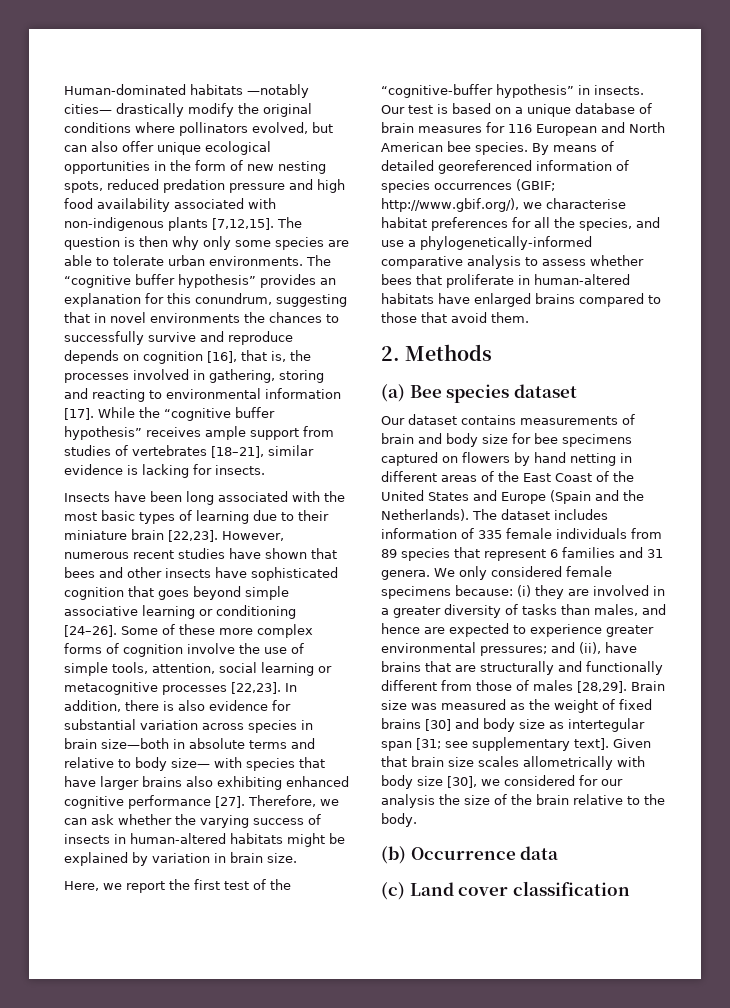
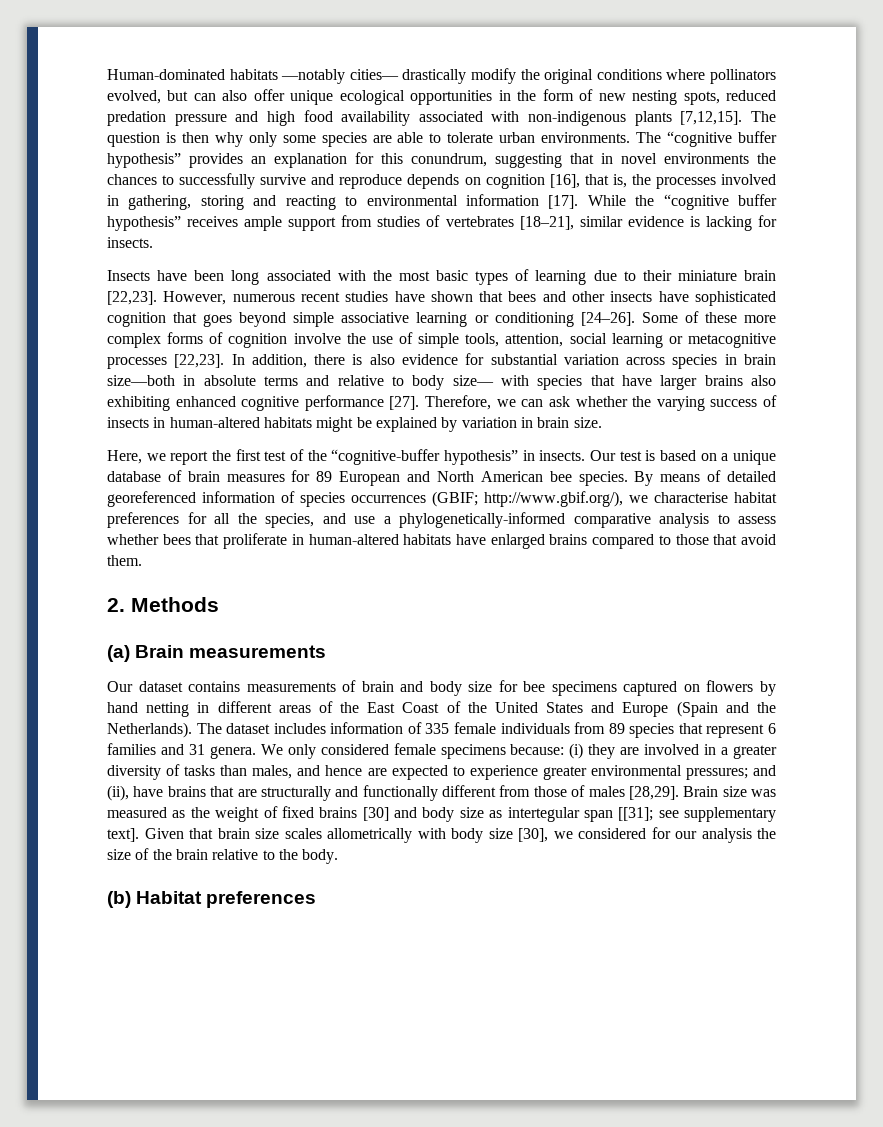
- Our test is based on a unique database of brain measures for 116 European and North American bee species.
+ Our test is based on a unique database of brain measures for 89 European and North American bee species.
- (a) Bee species dataset
+ (a) Brain measurements
- Brain size was measured as the weight of fixed brains [30] and body size as intertegular span [31; see supplementary text].
+ Brain size was measured as the weight of fixed brains [30] and body size as intertegular span [[31]; see supplementary text].
- (b) Occurrence data
- (c) Land cover classification
+ (b) Habitat preferences

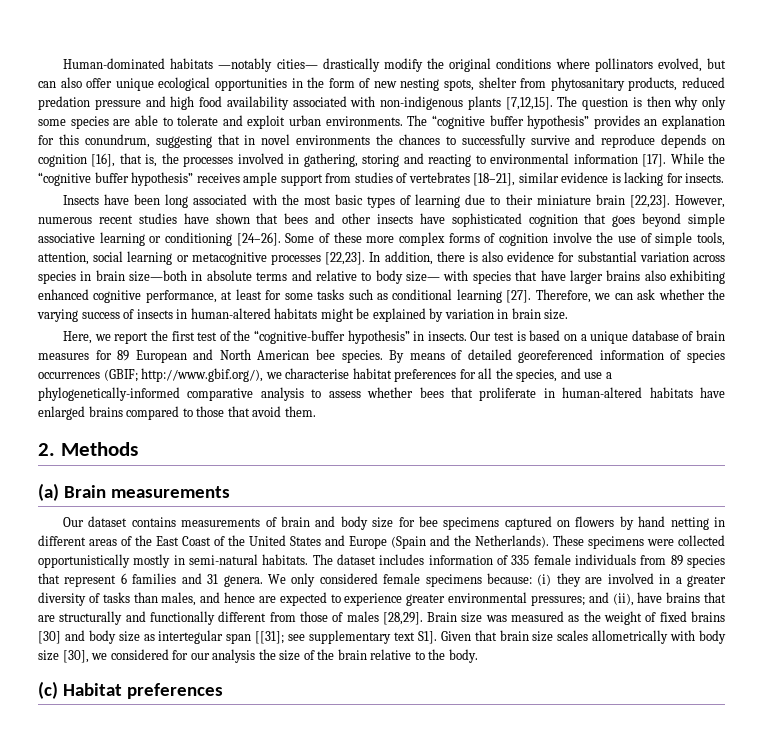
- Human-dominated habitats —notably cities— drastically modify the original conditions where pollinators evolved, but can also offer unique ecological opportunities in the form of new nesting spots, reduced predation pressure and high food availability associated with non-indigenous plants [7,12,15].
+ Human-dominated habitats —notably cities— drastically modify the original conditions where pollinators evolved, but can also offer unique ecological opportunities in the form of new nesting spots, shelter from phytosanitary products, reduced predation pressure and high food availability associated with non-indigenous plants [7,12,15].
- The question is then why only some species are able to tolerate urban environments.
+ The question is then why only some species are able to tolerate and exploit urban environments.
- In addition, there is also evidence for substantial variation across species in brain size—both in absolute terms and relative to body size— with species that have larger brains also exhibiting enhanced cognitive performance [27].
+ In addition, there is also evidence for substantial variation across species in brain size—both in absolute terms and relative to body size— with species that have larger brains also exhibiting enhanced cognitive performance, at least for some tasks such as conditional learning [27].
+ These specimens were collected opportunistically mostly in semi-natural habitats.
- Brain size was measured as the weight of fixed brains [30] and body size as intertegular span [[31]; see supplementary text]. Given that brain size scales allometrically with body size [30], we considered for our analysis the size of the brain relative to the body.
+ Brain size was measured as the weight of fixed brains [30] and body size as intertegular span [[31]; see supplementary text S1]. Given that brain size scales allometrically with body size [30], we considered for our analysis the size of the brain relative to the body.
- (b) Habitat preferences
+ (c) Habitat preferences

